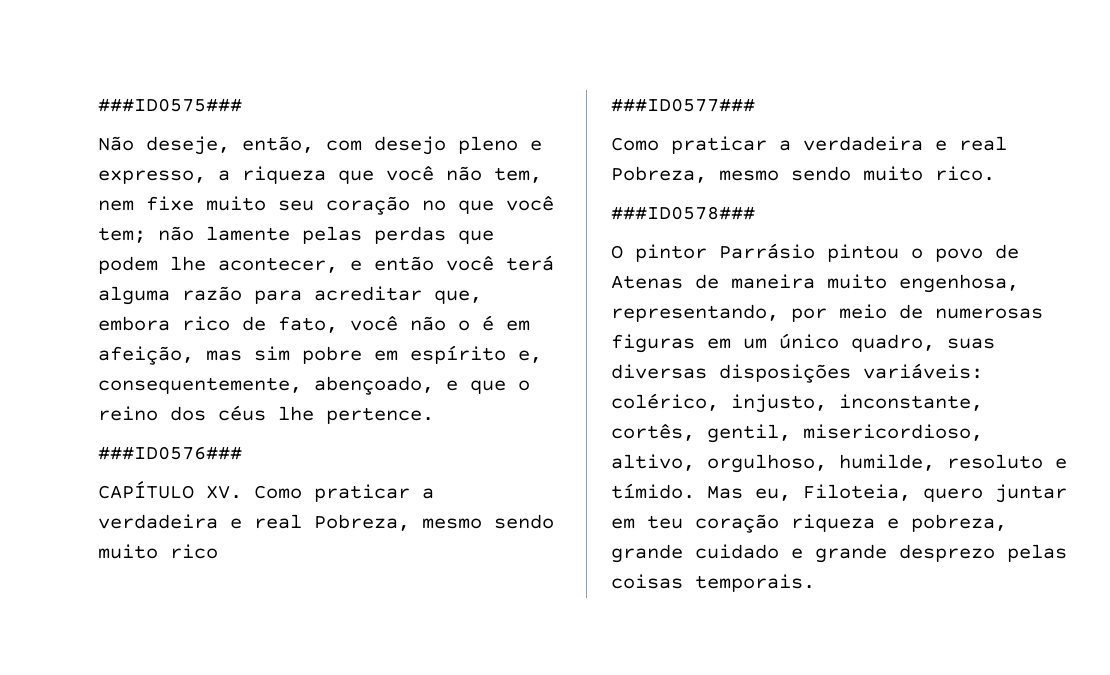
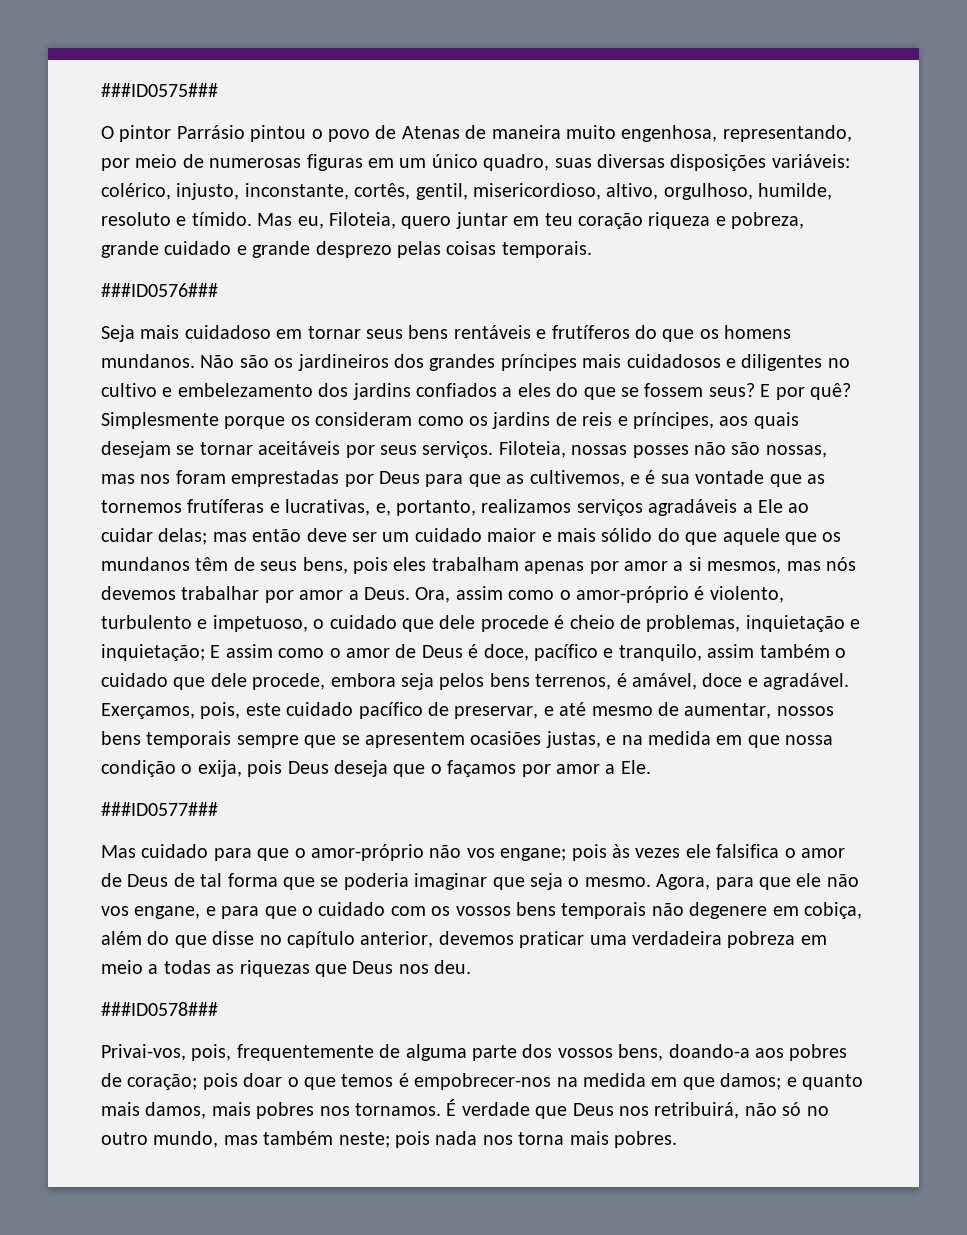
- Não deseje, então, com desejo pleno e expresso, a riqueza que você não tem, nem fixe muito seu coração no que você tem; não lamente pelas perdas que podem lhe acontecer, e então você terá alguma razão para acreditar que, embora rico de fato, você não o é em afeição, mas sim pobre em espírito e, consequentemente, abençoado, e que o reino dos céus lhe pertence.
- ###ID0576###
- CAPÍTULO XV. Como praticar a verdadeira e real Pobreza, mesmo sendo muito rico
- ###ID0577###
- Como praticar a verdadeira e real Pobreza, mesmo sendo muito rico.
- ###ID0578###
+ ###ID0576###
+ Seja mais cuidadoso em tornar seus bens rentáveis e frutíferos do que os homens mundanos. Não são os jardineiros dos grandes príncipes mais cuidadosos e diligentes no cultivo e embelezamento dos jardins confiados a eles do que se fossem seus? E por quê? Simplesmente porque os consideram como os jardins de reis e príncipes, aos quais desejam se tornar aceitáveis por seus serviços. Filoteia, nossas posses não são nossas, mas nos foram emprestadas por Deus para que as cultivemos, e é sua vontade que as tornemos frutíferas e lucrativas, e, portanto, realizamos serviços agradáveis a Ele ao cuidar delas; mas então deve ser um cuidado maior e mais sólido do que aquele que os mundanos têm de seus bens, pois eles trabalham apenas por amor a si mesmos, mas nós devemos trabalhar por amor a Deus. Ora, assim como o amor-próprio é violento, turbulento e impetuoso, o cuidado que dele procede é cheio de problemas, inquietação e inquietação; E assim como o amor de Deus é doce, pacífico e tranquilo, assim também o cuidado que dele procede, embora seja pelos bens terrenos, é amável, doce e agradável. Exerçamos, pois, este cuidado pacífico de preservar, e até mesmo de aumentar, nossos bens temporais sempre que se apresentem ocasiões justas, e na medida em que nossa condição o exija, pois Deus deseja que o façamos por amor a Ele.
+ ###ID0577###
+ Mas cuidado para que o amor-próprio não vos engane; pois às vezes ele falsifica o amor de Deus de tal forma que se poderia imaginar que seja o mesmo. Agora, para que ele não vos engane, e para que o cuidado com os vossos bens temporais não degenere em cobiça, além do que disse no capítulo anterior, devemos praticar uma verdadeira pobreza em meio a todas as riquezas que Deus nos deu.
+ ###ID0578###
+ Privai-vos, pois, frequentemente de alguma parte dos vossos bens, doando-a aos pobres de coração; pois doar o que temos é empobrecer-nos na medida em que damos; e quanto mais damos, mais pobres nos tornamos. É verdade que Deus nos retribuirá, não só no outro mundo, mas também neste; pois nada nos torna mais pobres.

